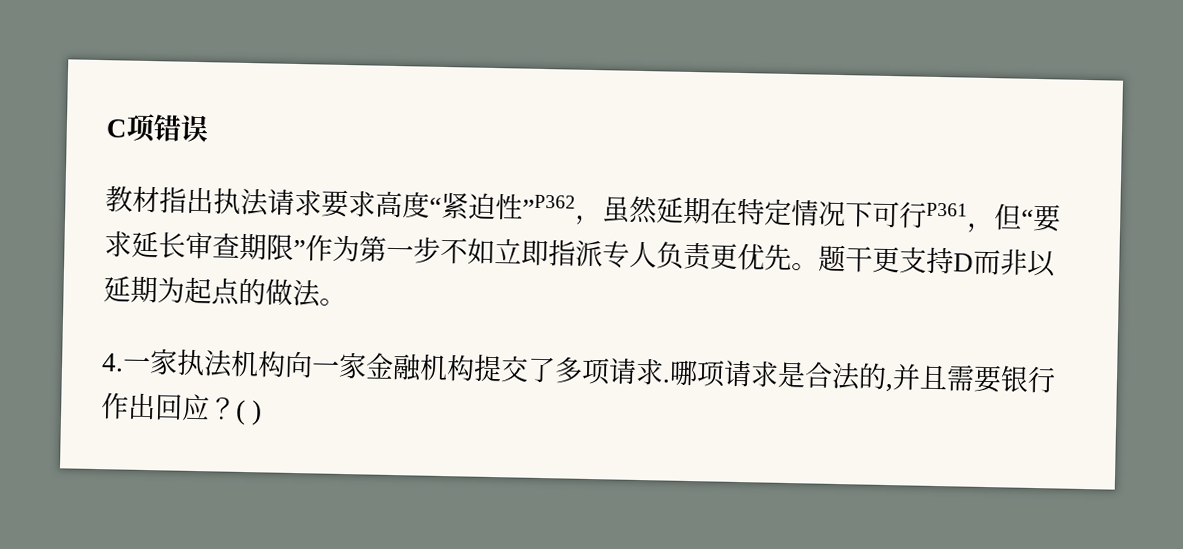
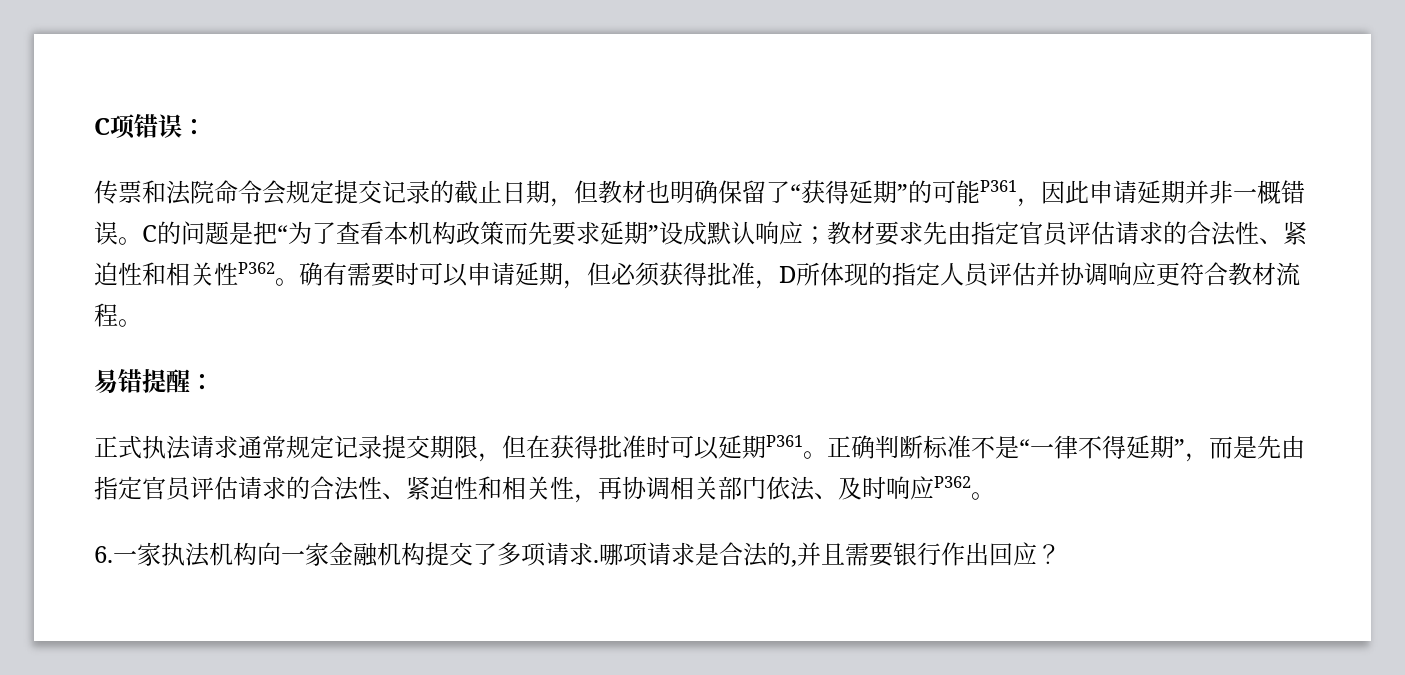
- C项错误
- 教材指出执法请求要求高度“紧迫性”P362，虽然延期在特定情况下可行P361，但“要求延长审查期限”作为第一步不如立即指派专人负责更优先。题干更支持D而非以延期为起点的做法。
- 4.一家执法机构向一家金融机构提交了多项请求.
+ C项错误：
+ 传票和法院命令会规定提交记录的截止日期，但教材也明确保留了“获得延期”的可能P361，因此申请延期并非一概错误。C的问题是把“为了查看本机构政策而先要求延期”设成默认响应；教材要求先由指定官员评估请求的合法性、紧迫性和相关性P362。确有需要时可以申请延期，但必须获得批准，D所体现的指定人员评估并协调响应更符合教材流程。
+ 易错提醒：
+ 正式执法请求通常规定记录提交期限，但在获得批准时可以延期P361。正确判断标准不是“一律不得延期”，而是先由指定官员评估请求的合法性、紧迫性和相关性，再协调相关部门依法、及时响应P362。
+ 6.一家执法机构向一家金融机构提交了多项请求.
- ( )

